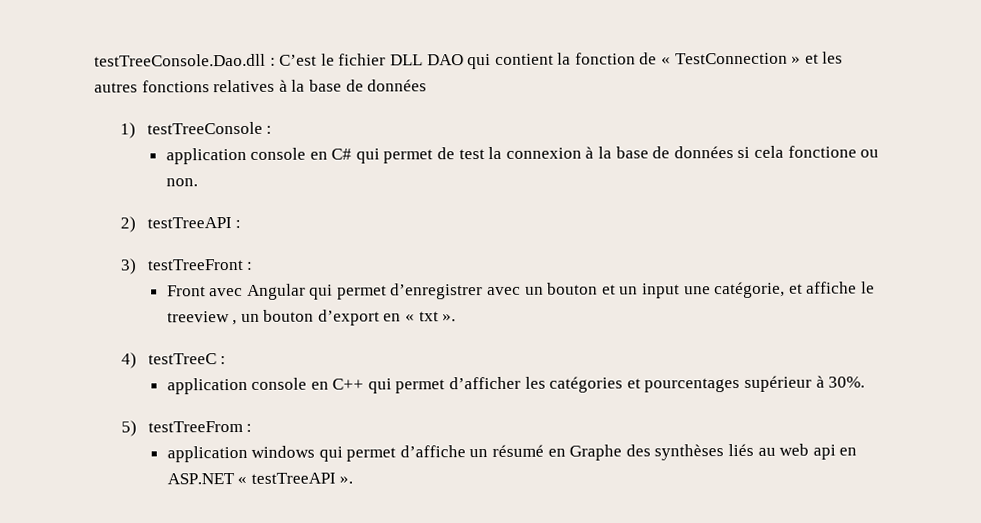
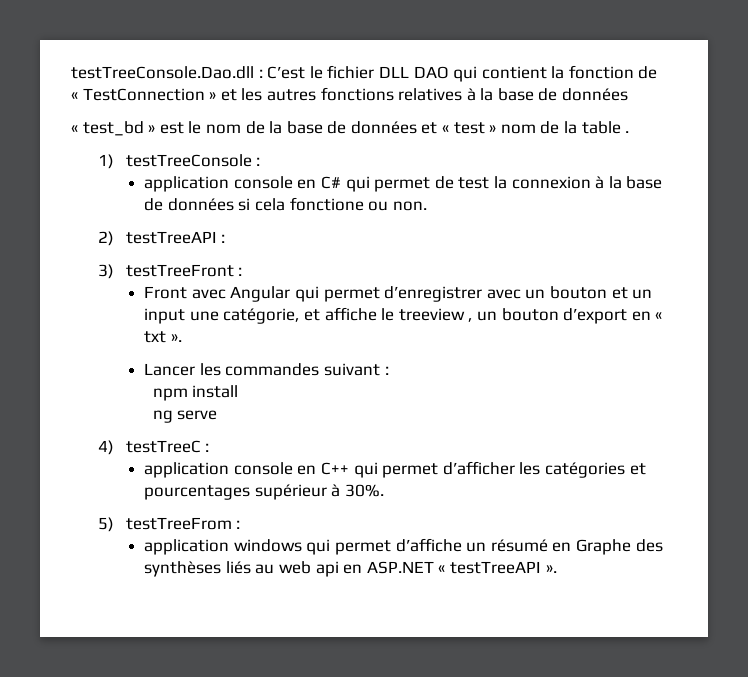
+ « test_bd » est le nom de la base de données et « test » nom de la table .
+ Lancer les commandes suivant :
+ npm install
+ ng serve

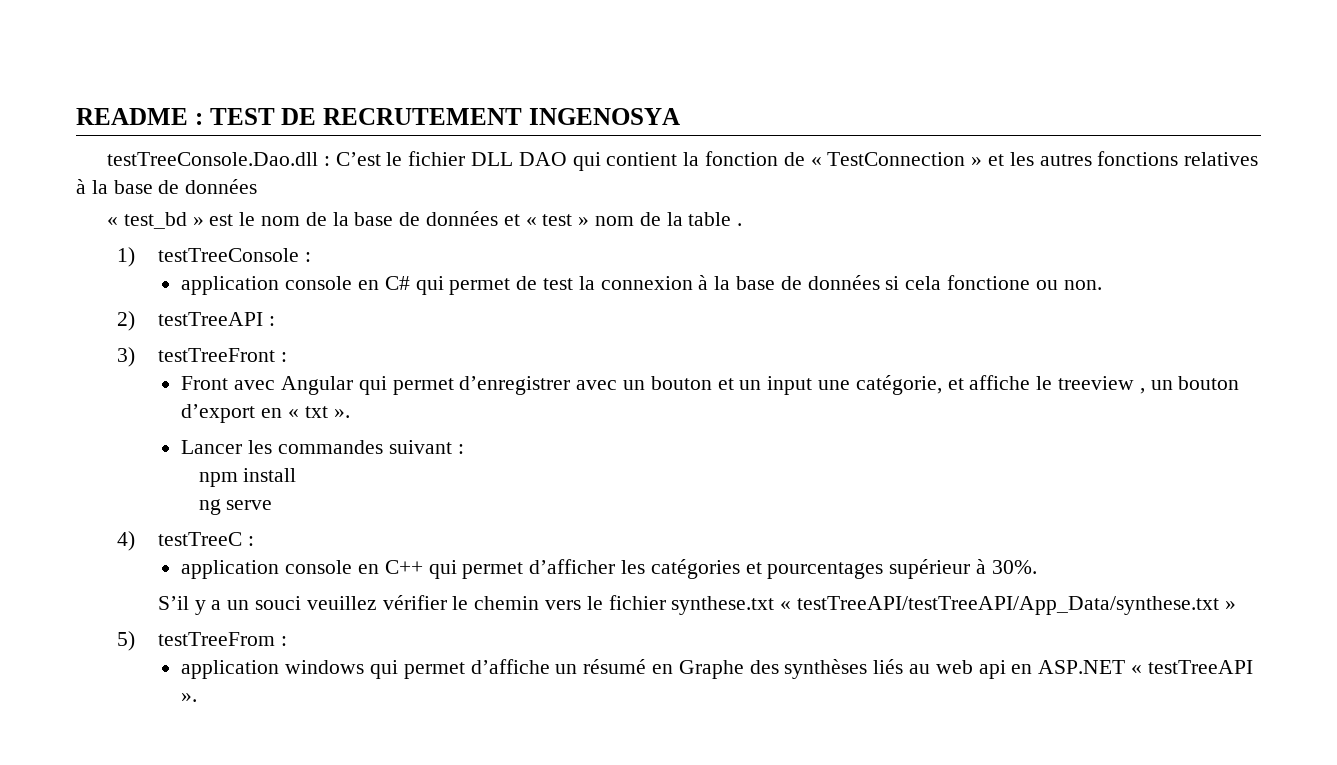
+ README : TEST DE RECRUTEMENT INGENOSYA
+ S’il y a un souci veuillez vérifier le chemin vers le fichier synthese.txt « testTreeAPI/testTreeAPI/App_Data/synthese.txt »

